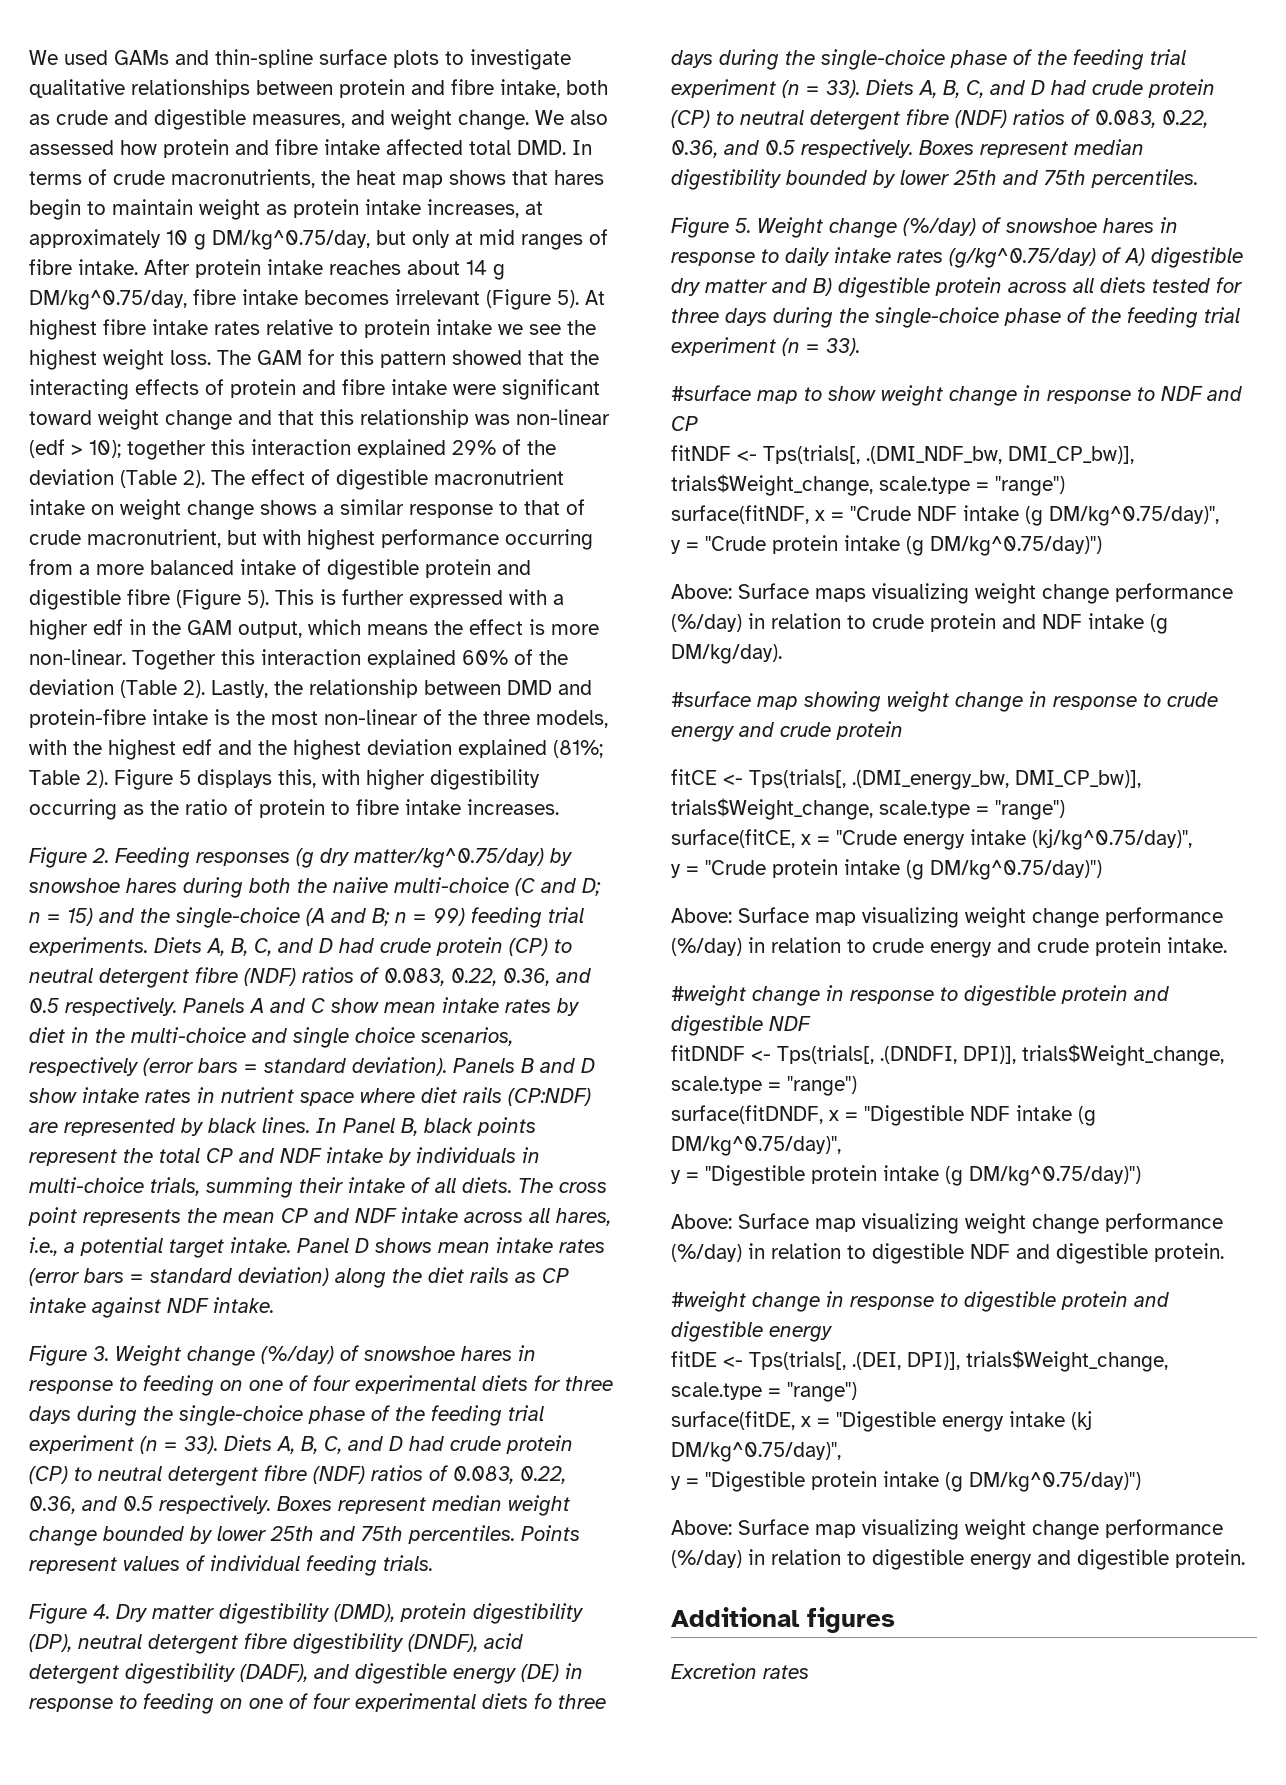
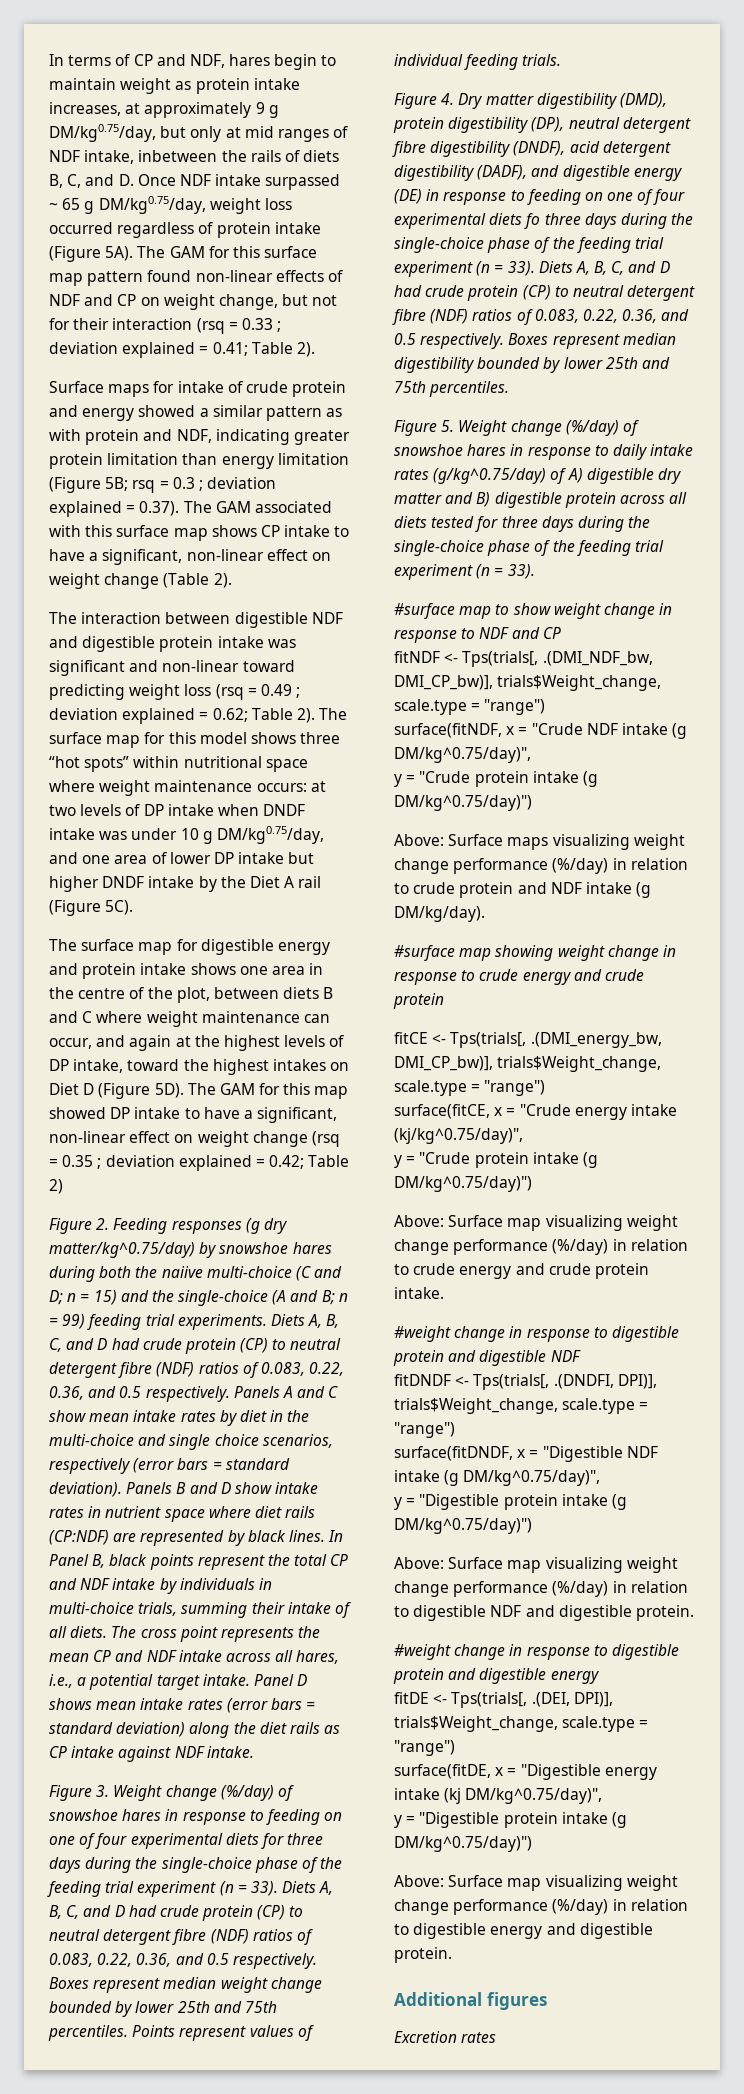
- We used GAMs and thin-spline surface plots to investigate qualitative relationships between protein and fibre intake, both as crude and digestible measures, and weight change. We also assessed how protein and fibre intake affected total DMD. In terms of crude macronutrients, the heat map shows that hares begin to maintain weight as protein intake increases, at approximately 10 g DM/kg^0.75/day, but only at mid ranges of fibre intake. After protein intake reaches about 14 g DM/kg^0.75/day, fibre intake becomes irrelevant (Figure 5). At highest fibre intake rates relative to protein intake we see the highest weight loss. The GAM for this pattern showed that the interacting effects of protein and fibre intake were significant toward weight change and that this relationship was non-linear (edf > 10); together this interaction explained 29% of the deviation (Table 2). The effect of digestible macronutrient intake on weight change shows a similar response to that of crude macronutrient, but with highest performance occurring from a more balanced intake of digestible protein and digestible fibre (Figure 5). This is further expressed with a higher edf in the GAM output, which means the effect is more non-linear. Together this interaction explained 60% of the deviation (Table 2). Lastly, the relationship between DMD and protein-fibre intake is the most non-linear of the three models, with the highest edf and the highest deviation explained (81%; Table 2). Figure 5 displays this, with higher digestibility occurring as the ratio of protein to fibre intake increases.
+ In terms of CP and NDF, hares begin to maintain weight as protein intake increases, at approximately 9 g DM/kg0.75/day, but only at mid ranges of NDF intake, inbetween the rails of diets B, C, and D. Once NDF intake surpassed ~ 65 g DM/kg0.75/day, weight loss occurred regardless of protein intake (Figure 5A). The GAM for this surface map pattern found non-linear effects of NDF and CP on weight change, but not for their interaction (rsq = 0.33 ; deviation explained = 0.41; Table 2).
+ Surface maps for intake of crude protein and energy showed a similar pattern as with protein and NDF, indicating greater protein limitation than energy limitation (Figure 5B; rsq = 0.3 ; deviation explained = 0.37). The GAM associated with this surface map shows CP intake to have a significant, non-linear effect on weight change (Table 2).
+ The interaction between digestible NDF and digestible protein intake was significant and non-linear toward predicting weight loss (rsq = 0.49 ; deviation explained = 0.62; Table 2). The surface map for this model shows three “hot spots” within nutritional space where weight maintenance occurs: at two levels of DP intake when DNDF intake was under 10 g DM/kg0.75/day, and one area of lower DP intake but higher DNDF intake by the Diet A rail (Figure 5C).
+ The surface map for digestible energy and protein intake shows one area in the centre of the plot, between diets B and C where weight maintenance can occur, and again at the highest levels of DP intake, toward the highest intakes on Diet D (Figure 5D). The GAM for this map showed DP intake to have a significant, non-linear effect on weight change (rsq = 0.35 ; deviation explained = 0.42; Table 2)

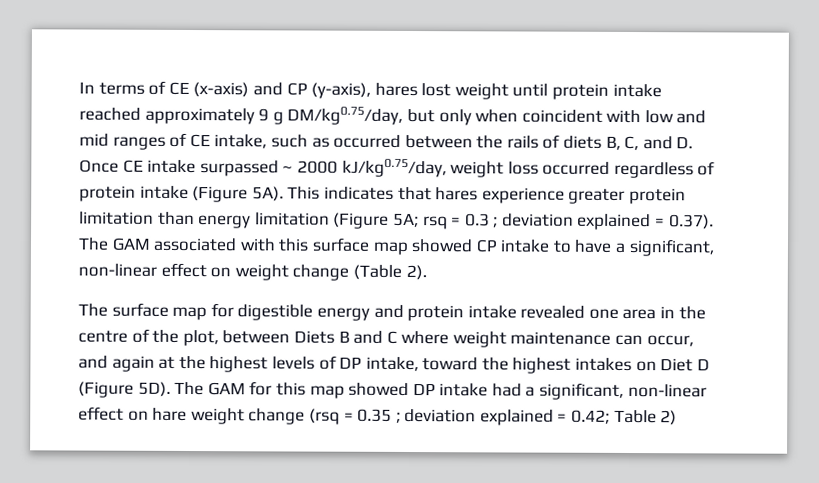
- In terms of CP and NDF, hares begin to maintain weight as protein intake increases, at approximately 9 g DM/kg0.75/day, but only at mid ranges of NDF intake, inbetween the rails of diets B, C, and D. Once NDF intake surpassed ~ 65 g DM/kg0.75/day, weight loss occurred regardless of protein intake (Figure 5A).
+ In terms of CE (x-axis) and CP (y-axis), hares lost weight until protein intake reached approximately 9 g DM/kg0.75/day, but only when coincident with low and mid ranges of CE intake, such as occurred between the rails of diets B, C, and D. Once CE intake surpassed ~ 2000 kJ/kg0.75/day, weight loss occurred regardless of protein intake (Figure 5A).
- The GAM for this surface map pattern found non-linear effects of NDF and CP on weight change, but not for their interaction (rsq = 0.33 ; deviation explained = 0.41; Table 2).
- Surface maps for intake of crude protein and energy showed a similar pattern as with protein and NDF, indicating greater protein limitation than energy limitation (Figure 5B; rsq = 0.3 ; deviation explained = 0.37). The GAM associated with this surface map shows CP intake to have a significant, non-linear effect on weight change (Table 2).
+ This indicates that hares experience greater protein limitation than energy limitation (Figure 5A; rsq = 0.3 ; deviation explained = 0.37). The GAM associated with this surface map showed CP intake to have a significant, non-linear effect on weight change (Table 2).
- The interaction between digestible NDF and digestible protein intake was significant and non-linear toward predicting weight loss (rsq = 0.49 ; deviation explained = 0.62; Table 2). The surface map for this model shows three “hot spots” within nutritional space where weight maintenance occurs: at two levels of DP intake when DNDF intake was under 10 g DM/kg0.75/day, and one area of lower DP intake but higher DNDF intake by the Diet A rail (Figure 5C).
- The surface map for digestible energy and protein intake shows one area in the centre of the plot, between diets B and C where weight maintenance can occur, and again at the highest levels of DP intake, toward the highest intakes on Diet D (Figure 5D).
+ The surface map for digestible energy and protein intake revealed one area in the centre of the plot, between Diets B and C where weight maintenance can occur, and again at the highest levels of DP intake, toward the highest intakes on Diet D (Figure 5D).
- The GAM for this map showed DP intake to have a significant, non-linear effect on weight change (rsq = 0.35 ; deviation explained = 0.42; Table 2)
+ The GAM for this map showed DP intake had a significant, non-linear effect on hare weight change (rsq = 0.35 ; deviation explained = 0.42; Table 2)
- Figure 2. Feeding responses (g dry matter/kg^0.75/day) by snowshoe hares during both the naiive multi-choice (C and D; n = 15) and the single-choice (A and B; n = 99) feeding trial experiments. Diets A, B, C, and D had crude protein (CP) to neutral detergent fibre (NDF) ratios of 0.083, 0.22, 0.36, and 0.5 respectively. Panels A and C show mean intake rates by diet in the multi-choice and single choice scenarios, respectively (error bars = standard deviation). Panels B and D show intake rates in nutrient space where diet rails (CP:NDF) are represented by black lines. In Panel B, black points represent the total CP and NDF intake by individuals in multi-choice trials, summing their intake of all diets. The cross point represents the mean CP and NDF intake across all hares, i.e., a potential target intake. Panel D shows mean intake rates (error bars = standard deviation) along the diet rails as CP intake against NDF intake.
- Figure 3. Weight change (%/day) of snowshoe hares in response to feeding on one of four experimental diets for three days during the single-choice phase of the feeding trial experiment (n = 33). Diets A, B, C, and D had crude protein (CP) to neutral detergent fibre (NDF) ratios of 0.083, 0.22, 0.36, and 0.5 respectively. Boxes represent median weight change bounded by lower 25th and 75th percentiles. Points represent values of individual feeding trials.
- Figure 4. Dry matter digestibility (DMD), protein digestibility (DP), neutral detergent fibre digestibility (DNDF), acid detergent digestibility (DADF), and digestible energy (DE) in response to feeding on one of four experimental diets fo three days during the single-choice phase of the feeding trial experiment (n = 33). Diets A, B, C, and D had crude protein (CP) to neutral detergent fibre (NDF) ratios of 0.083, 0.22, 0.36, and 0.5 respectively. Boxes represent median digestibility bounded by lower 25th and 75th percentiles.
- Figure 5. Weight change (%/day) of snowshoe hares in response to daily intake rates (g/kg^0.75/day) of A) digestible dry matter and B) digestible protein across all diets tested for three days during the single-choice phase of the feeding trial experiment (n = 33).
- #surface map to show weight change in response to NDF and CP
- fitNDF <- Tps(trials[, .(DMI_NDF_bw, DMI_CP_bw)], trials$Weight_change, scale.type = "range")
- surface(fitNDF, x = "Crude NDF intake (g DM/kg^0.75/day)",
- y = "Crude protein intake (g DM/kg^0.75/day)")
- Above: Surface maps visualizing weight change performance (%/day) in relation to crude protein and NDF intake (g DM/kg/day).
- #surface map showing weight change in response to crude energy and crude protein
- fitCE <- Tps(trials[, .(DMI_energy_bw, DMI_CP_bw)], trials$Weight_change, scale.type = "range")
- surface(fitCE, x = "Crude energy intake (kj/kg^0.75/day)",
- y = "Crude protein intake (g DM/kg^0.75/day)")
- Above: Surface map visualizing weight change performance (%/day) in relation to crude energy and crude protein intake.
- #weight change in response to digestible protein and digestible NDF
- fitDNDF <- Tps(trials[, .(DNDFI, DPI)], trials$Weight_change, scale.type = "range")
- surface(fitDNDF, x = "Digestible NDF intake (g DM/kg^0.75/day)",
- y = "Digestible protein intake (g DM/kg^0.75/day)")
- Above: Surface map visualizing weight change performance (%/day) in relation to digestible NDF and digestible protein.
- #weight change in response to digestible protein and digestible energy
- fitDE <- Tps(trials[, .(DEI, DPI)], trials$Weight_change, scale.type = "range")
- surface(fitDE, x = "Digestible energy intake (kj DM/kg^0.75/day)",
- y = "Digestible protein intake (g DM/kg^0.75/day)")
- Above: Surface map visualizing weight change performance (%/day) in relation to digestible energy and digestible protein.
- Additional figures
- Excretion rates

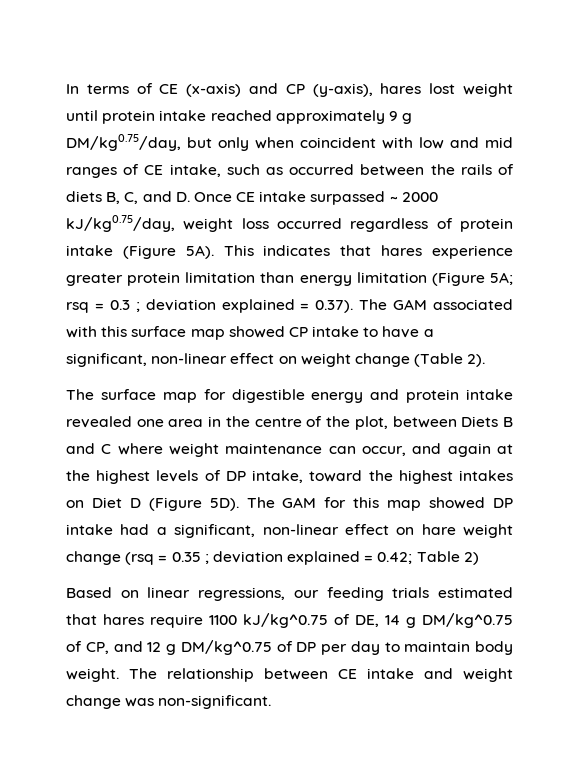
+ Based on linear regressions, our feeding trials estimated that hares require 1100 kJ/kg^0.75 of DE, 14 g DM/kg^0.75 of CP, and 12 g DM/kg^0.75 of DP per day to maintain body weight. The relationship between CE intake and weight change was non-significant.

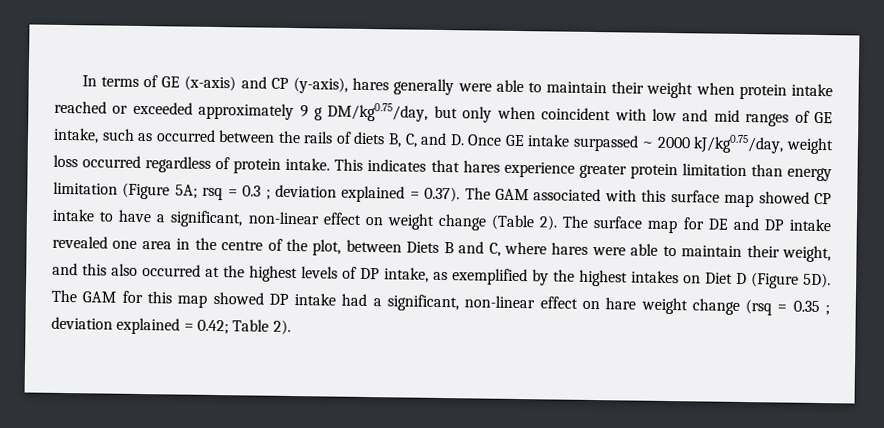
- In terms of CE (x-axis) and CP (y-axis), hares lost weight until protein intake reached approximately 9 g DM/kg0.75/day, but only when coincident with low and mid ranges of CE intake, such as occurred between the rails of diets B, C, and D. Once CE intake surpassed ~ 2000 kJ/kg0.75/day, weight loss occurred regardless of protein intake (Figure 5A).
+ In terms of GE (x-axis) and CP (y-axis), hares generally were able to maintain their weight when protein intake reached or exceeded approximately 9 g DM/kg0.75/day, but only when coincident with low and mid ranges of GE intake, such as occurred between the rails of diets B, C, and D. Once GE intake surpassed ~ 2000 kJ/kg0.75/day, weight loss occurred regardless of protein intake.
- deviation explained = 0.37). The GAM associated with this surface map showed CP intake to have a significant, non-linear effect on weight change (Table 2).
- The surface map for digestible energy and protein intake revealed one area in the centre of the plot, between Diets B and C where weight maintenance can occur, and again at the highest levels of DP intake, toward the highest intakes on Diet D (Figure 5D).
+ deviation explained = 0.37). The GAM associated with this surface map showed CP intake to have a significant, non-linear effect on weight change (Table 2). The surface map for DE and DP intake revealed one area in the centre of the plot, between Diets B and C, where hares were able to maintain their weight, and this also occurred at the highest levels of DP intake, as exemplified by the highest intakes on Diet D (Figure 5D).
- The GAM for this map showed DP intake had a significant, non-linear effect on hare weight change (rsq = 0.35 ; deviation explained = 0.42; Table 2)
- Based on linear regressions, our feeding trials estimated that hares require 1100 kJ/kg^0.75 of DE, 14 g DM/kg^0.75 of CP, and 12 g DM/kg^0.75 of DP per day to maintain body weight. The relationship between CE intake and weight change was non-significant.
+ The GAM for this map showed DP intake had a significant, non-linear effect on hare weight change (rsq = 0.35 ; deviation explained = 0.42; Table 2).

